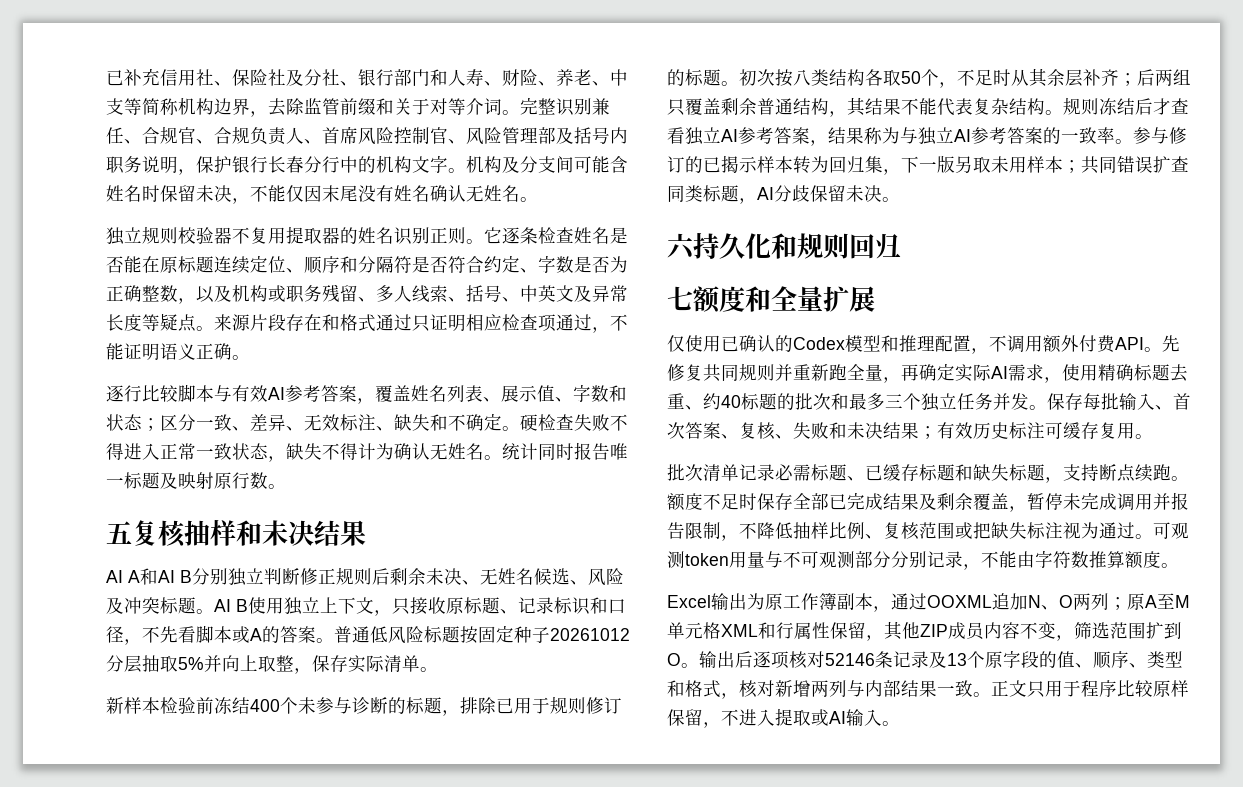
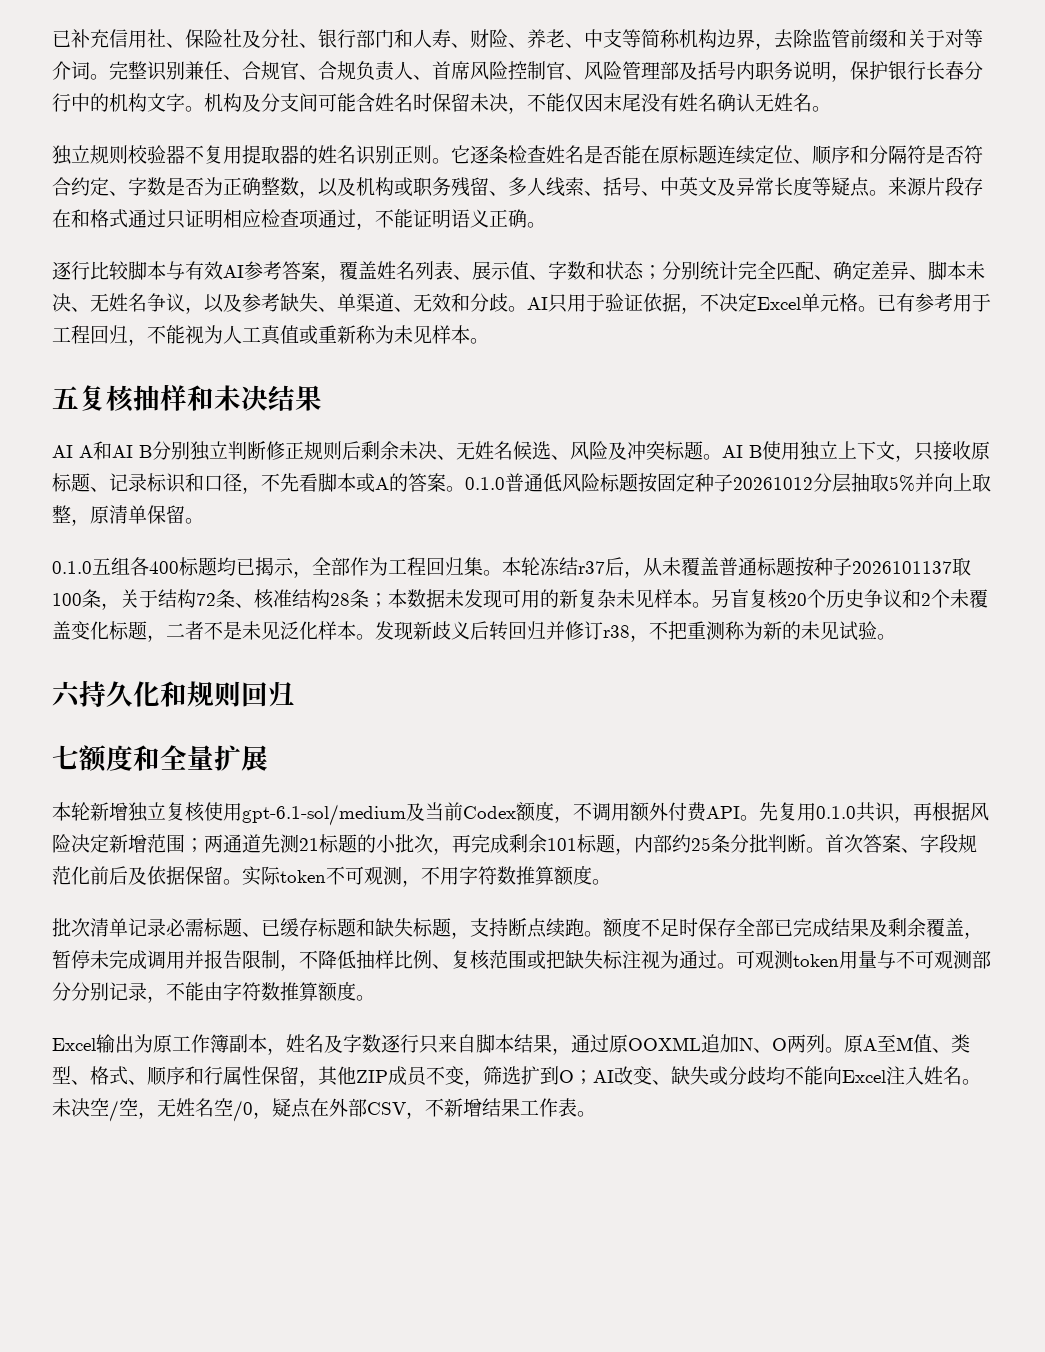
- 逐行比较脚本与有效AI参考答案，覆盖姓名列表、展示值、字数和状态；区分一致、差异、无效标注、缺失和不确定。硬检查失败不得进入正常一致状态，缺失不得计为确认无姓名。统计同时报告唯一标题及映射原行数。
+ 逐行比较脚本与有效AI参考答案，覆盖姓名列表、展示值、字数和状态；分别统计完全匹配、确定差异、脚本未决、无姓名争议，以及参考缺失、单渠道、无效和分歧。AI只用于验证依据，不决定Excel单元格。已有参考用于工程回归，不能视为人工真值或重新称为未见样本。
- 普通低风险标题按固定种子20261012分层抽取5%并向上取整，保存实际清单。
- 新样本检验前冻结400个未参与诊断的标题，排除已用于规则修订的标题。初次按八类结构各取50个，不足时从其余层补齐；后两组只覆盖剩余普通结构，其结果不能代表复杂结构。规则冻结后才查看独立AI参考答案，结果称为与独立AI参考答案的一致率。参与修订的已揭示样本转为回归集，下一版另取未用样本；共同错误扩查同类标题，AI分歧保留未决。
+ 0.1.0普通低风险标题按固定种子20261012分层抽取5%并向上取整，原清单保留。
+ 0.1.0五组各400标题均已揭示，全部作为工程回归集。本轮冻结r37后，从未覆盖普通标题按种子2026101137取100条，关于结构72条、核准结构28条；本数据未发现可用的新复杂未见样本。另盲复核20个历史争议和2个未覆盖变化标题，二者不是未见泛化样本。发现新歧义后转回归并修订r38，不把重测称为新的未见试验。
- 仅使用已确认的Codex模型和推理配置，不调用额外付费API。
+ 本轮新增独立复核使用gpt-6.1-sol/medium及当前Codex额度，不调用额外付费API。
- 先修复共同规则并重新跑全量，再确定实际AI需求，使用精确标题去重、约40标题的批次和最多三个独立任务并发。保存每批输入、首次答案、复核、失败和未决结果；有效历史标注可缓存复用。
+ 先复用0.1.0共识，再根据风险决定新增范围；两通道先测21标题的小批次，再完成剩余101标题，内部约25条分批判断。首次答案、字段规范化前后及依据保留。实际token不可观测，不用字符数推算额度。
- Excel输出为原工作簿副本，通过OOXML追加N、O两列；原A至M单元格XML和行属性保留，其他ZIP成员内容不变，筛选范围扩到O。输出后逐项核对52146条记录及13个原字段的值、顺序、类型和格式，核对新增两列与内部结果一致。正文只用于程序比较原样保留，不进入提取或AI输入。
+ Excel输出为原工作簿副本，姓名及字数逐行只来自脚本结果，通过原OOXML追加N、O两列。原A至M值、类型、格式、顺序和行属性保留，其他ZIP成员不变，筛选扩到O；AI改变、缺失或分歧均不能向Excel注入姓名。未决空/空，无姓名空/0，疑点在外部CSV，不新增结果工作表。

